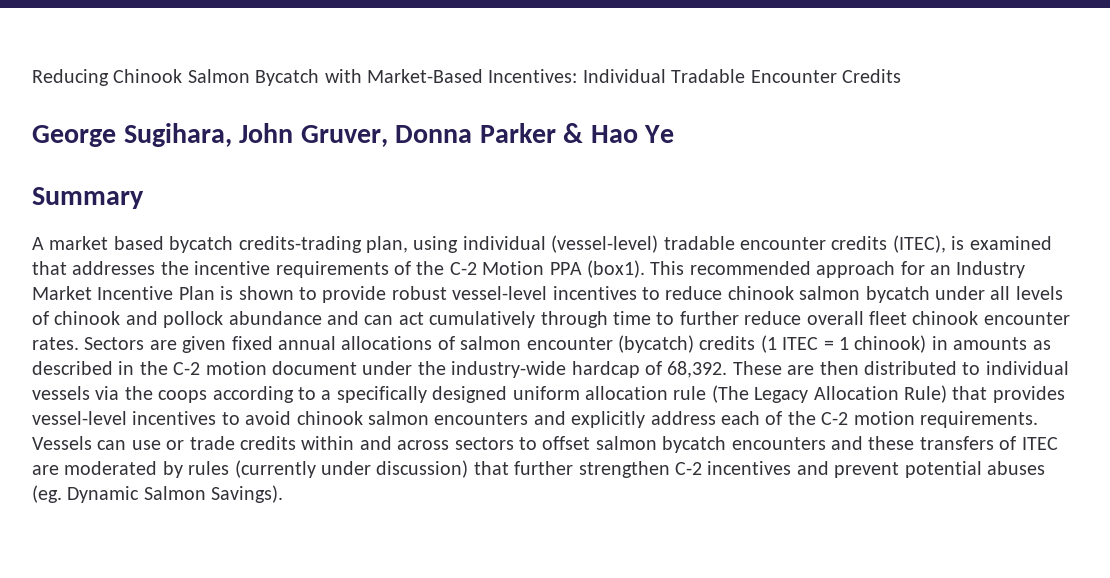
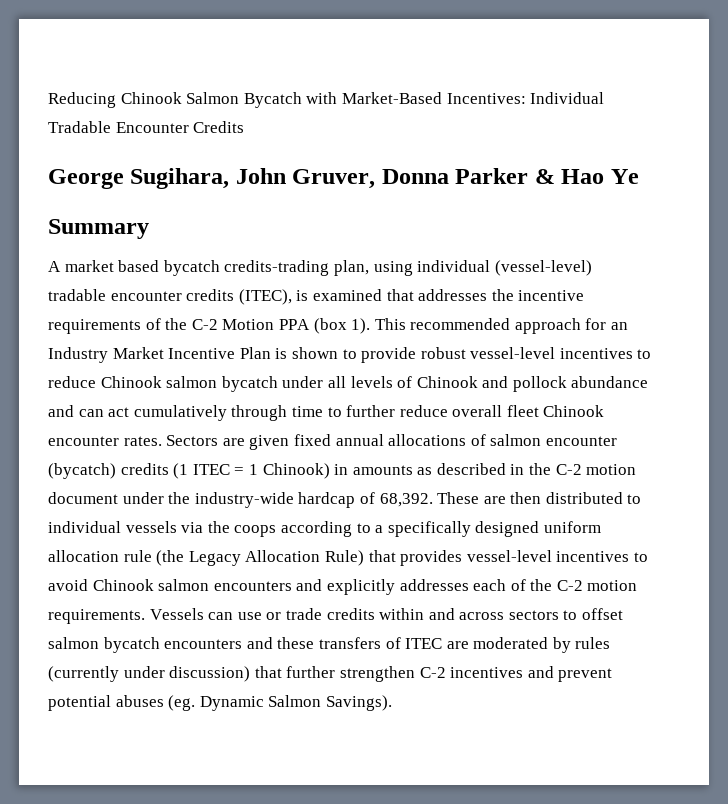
- A market based bycatch credits-trading plan, using individual (vessel-level) tradable encounter credits (ITEC), is examined that addresses the incentive requirements of the C-2 Motion PPA (box1).
+ A market based bycatch credits-trading plan, using individual (vessel-level) tradable encounter credits (ITEC), is examined that addresses the incentive requirements of the C-2 Motion PPA (box 1).
- This recommended approach for an Industry Market Incentive Plan is shown to provide robust vessel-level incentives to reduce chinook salmon bycatch under all levels of chinook and pollock abundance and can act cumulatively through time to further reduce overall fleet chinook encounter rates.
+ This recommended approach for an Industry Market Incentive Plan is shown to provide robust vessel-level incentives to reduce Chinook salmon bycatch under all levels of Chinook and pollock abundance and can act cumulatively through time to further reduce overall fleet Chinook encounter rates.
- Sectors are given fixed annual allocations of salmon encounter (bycatch) credits (1 ITEC = 1 chinook) in amounts as described in the C-2 motion document under the industry-wide hardcap of 68,392.
+ Sectors are given fixed annual allocations of salmon encounter (bycatch) credits (1 ITEC = 1 Chinook) in amounts as described in the C-2 motion document under the industry-wide hardcap of 68,392.
- These are then distributed to individual vessels via the coops according to a specifically designed uniform allocation rule (The Legacy Allocation Rule) that provides vessel-level incentives to avoid chinook salmon encounters and explicitly address each of the C-2 motion requirements.
+ These are then distributed to individual vessels via the coops according to a specifically designed uniform allocation rule (the Legacy Allocation Rule) that provides vessel-level incentives to avoid Chinook salmon encounters and explicitly addresses each of the C-2 motion requirements.

